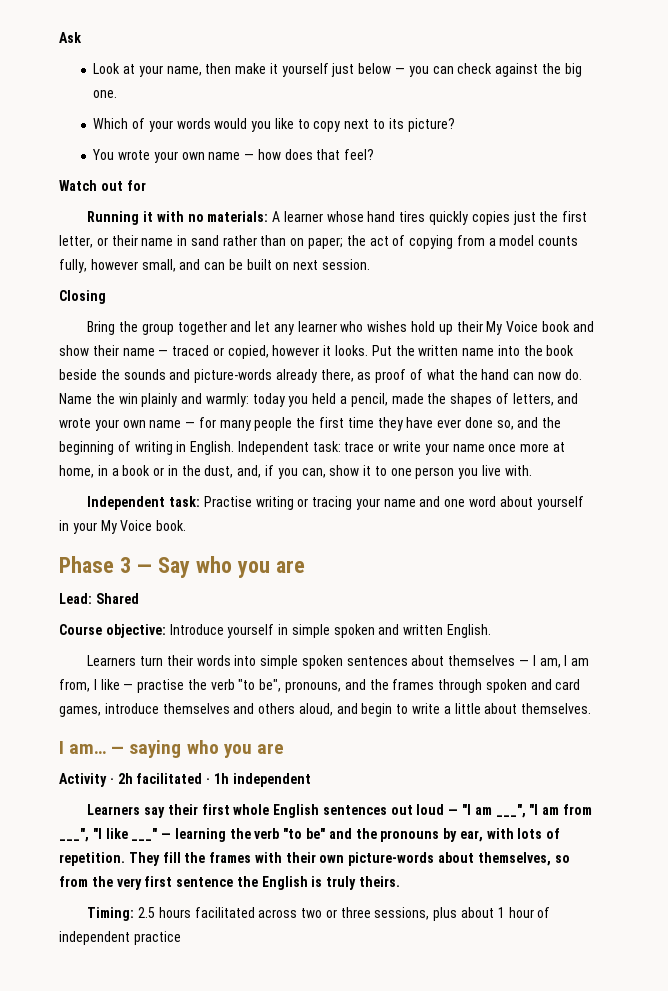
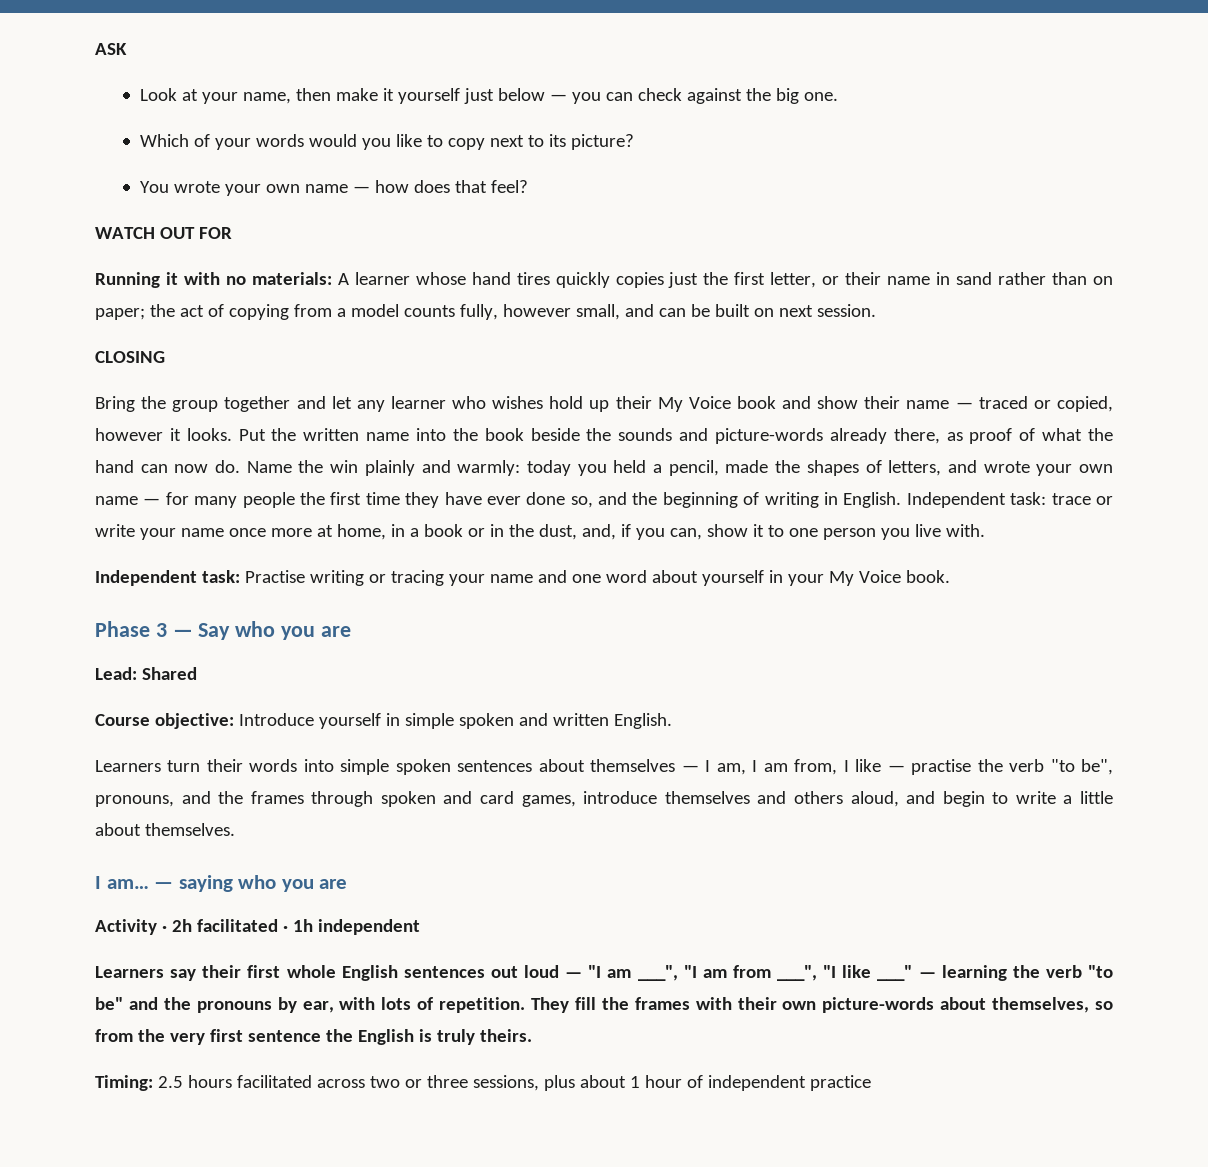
- Ask
+ ASK
- Watch out for
+ WATCH OUT FOR
- Closing
+ CLOSING

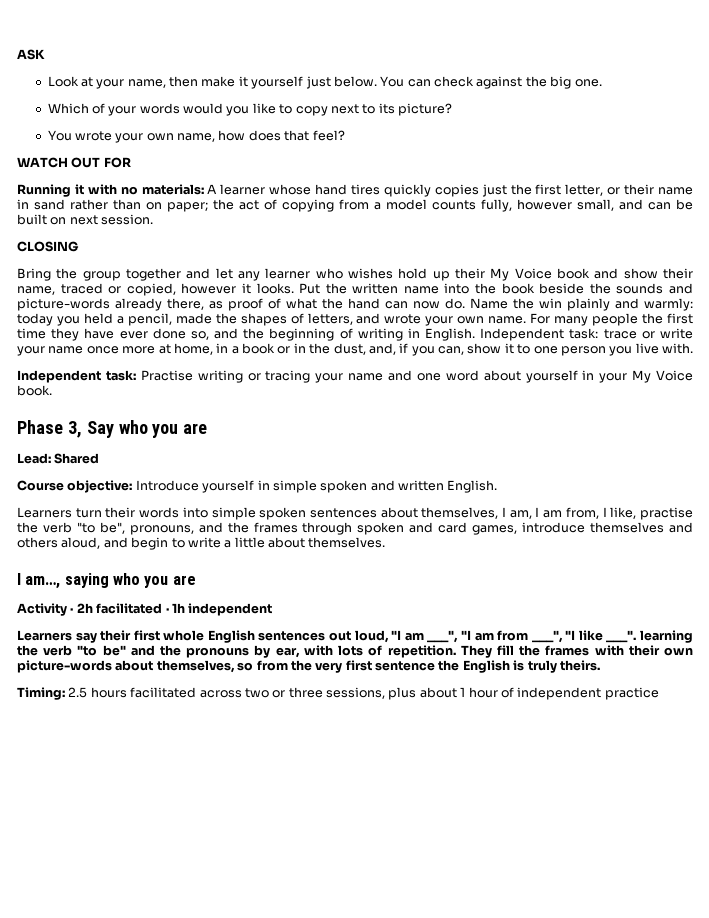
- Look at your name, then make it yourself just below — you can check against the big one.
+ Look at your name, then make it yourself just below. You can check against the big one.
- You wrote your own name — how does that feel?
+ You wrote your own name, how does that feel?
- Bring the group together and let any learner who wishes hold up their My Voice book and show their name — traced or copied, however it looks.
+ Bring the group together and let any learner who wishes hold up their My Voice book and show their name, traced or copied, however it looks.
- Name the win plainly and warmly: today you held a pencil, made the shapes of letters, and wrote your own name — for many people the first time they have ever done so, and the beginning of writing in English.
+ Name the win plainly and warmly: today you held a pencil, made the shapes of letters, and wrote your own name. For many people the first time they have ever done so, and the beginning of writing in English.
- Phase 3 — Say who you are
+ Phase 3, Say who you are
- Learners turn their words into simple spoken sentences about themselves — I am, I am from, I like — practise the verb "to be", pronouns, and the frames through spoken and card games, introduce themselves and others aloud, and begin to write a little about themselves.
+ Learners turn their words into simple spoken sentences about themselves, I am, I am from, I like, practise the verb "to be", pronouns, and the frames through spoken and card games, introduce themselves and others aloud, and begin to write a little about themselves.
- I am… — saying who you are
+ I am…, saying who you are
- Learners say their first whole English sentences out loud — "I am ___", "I am from ___", "I like ___" — learning the verb "to be" and the pronouns by ear, with lots of repetition.
+ Learners say their first whole English sentences out loud, "I am ___", "I am from ___", "I like ___". learning the verb "to be" and the pronouns by ear, with lots of repetition.

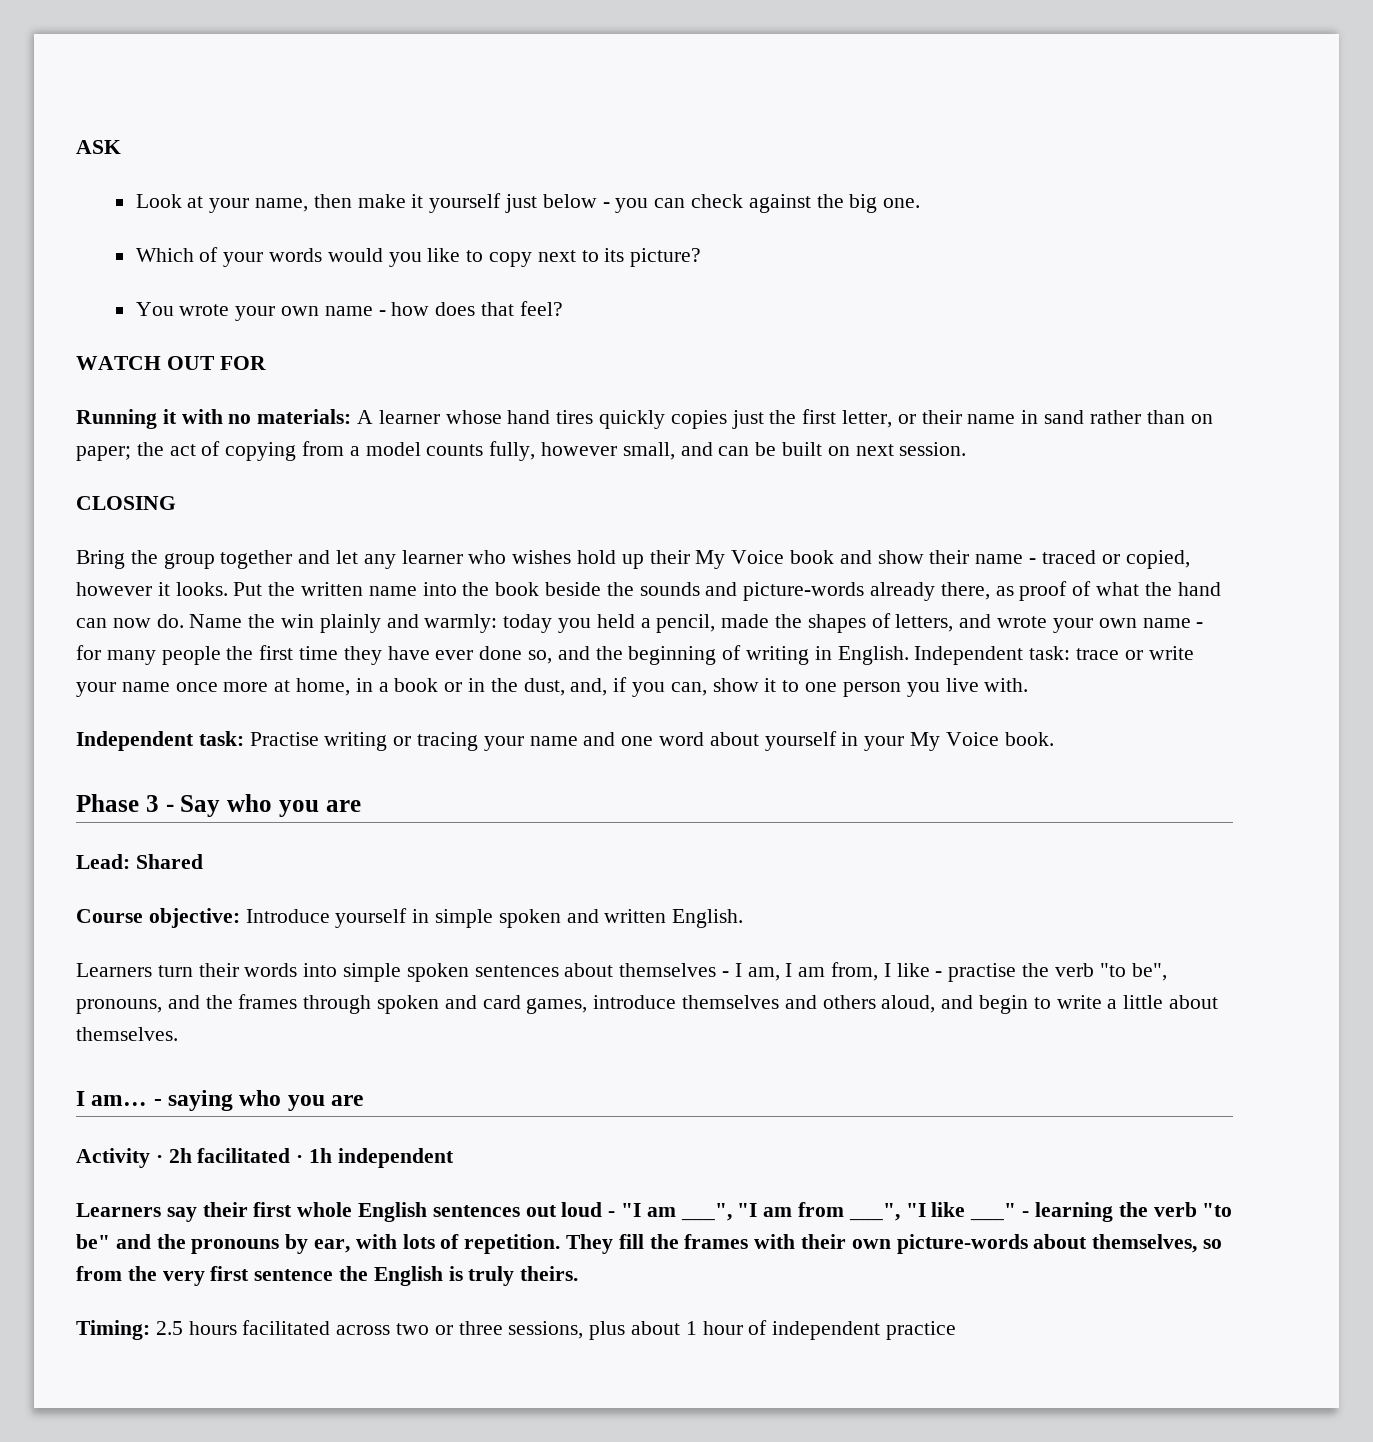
- Look at your name, then make it yourself just below. You can check against the big one.
+ Look at your name, then make it yourself just below - you can check against the big one.
- You wrote your own name, how does that feel?
+ You wrote your own name - how does that feel?
- Bring the group together and let any learner who wishes hold up their My Voice book and show their name, traced or copied, however it looks.
+ Bring the group together and let any learner who wishes hold up their My Voice book and show their name - traced or copied, however it looks.
- Name the win plainly and warmly: today you held a pencil, made the shapes of letters, and wrote your own name. For many people the first time they have ever done so, and the beginning of writing in English.
+ Name the win plainly and warmly: today you held a pencil, made the shapes of letters, and wrote your own name - for many people the first time they have ever done so, and the beginning of writing in English.
- Phase 3, Say who you are
+ Phase 3 - Say who you are
- Learners turn their words into simple spoken sentences about themselves, I am, I am from, I like, practise the verb "to be", pronouns, and the frames through spoken and card games, introduce themselves and others aloud, and begin to write a little about themselves.
+ Learners turn their words into simple spoken sentences about themselves - I am, I am from, I like - practise the verb "to be", pronouns, and the frames through spoken and card games, introduce themselves and others aloud, and begin to write a little about themselves.
- I am…, saying who you are
+ I am… - saying who you are
- Learners say their first whole English sentences out loud, "I am ___", "I am from ___", "I like ___". learning the verb "to be" and the pronouns by ear, with lots of repetition.
+ Learners say their first whole English sentences out loud - "I am ___", "I am from ___", "I like ___" - learning the verb "to be" and the pronouns by ear, with lots of repetition.

